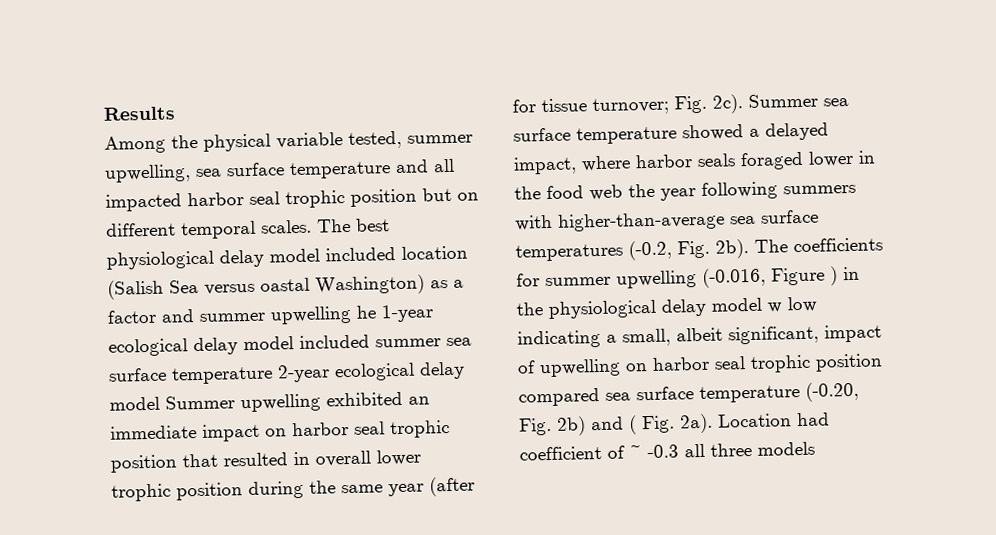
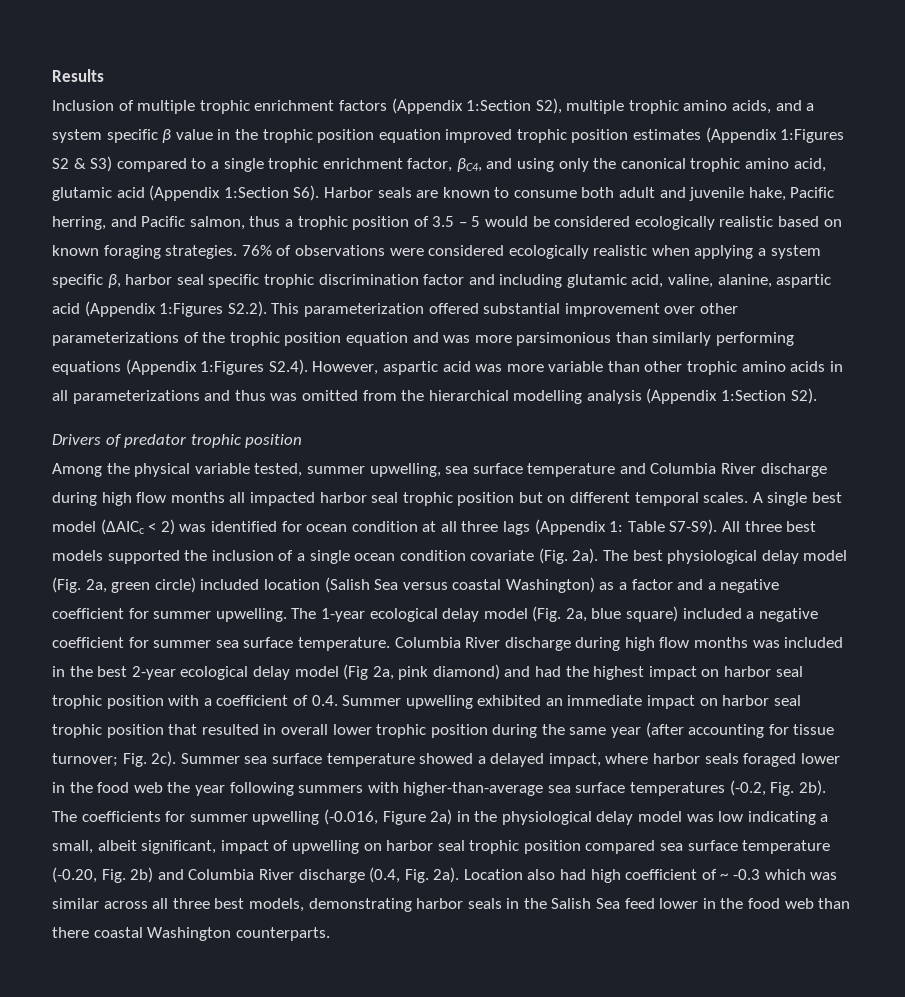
+ Inclusion of multiple trophic enrichment factors (Appendix 1:Section S2), multiple trophic amino acids, and a system specific β value in the trophic position equation improved trophic position estimates (Appendix 1:Figures S2 & S3) compared to a single trophic enrichment factor, βC4, and using only the canonical trophic amino acid, glutamic acid (Appendix 1:Section S6). Harbor seals are known to consume both adult and juvenile hake, Pacific herring, and Pacific salmon, thus a trophic position of 3.5 – 5 would be considered ecologically realistic based on known foraging strategies. 76% of observations were considered ecologically realistic when applying a system specific β, harbor seal specific trophic discrimination factor and including glutamic acid, valine, alanine, aspartic acid (Appendix 1:Figures S2.2). This parameterization offered substantial improvement over other parameterizations of the trophic position equation and was more parsimonious than similarly performing equations (Appendix 1:Figures S2.4). However, aspartic acid was more variable than other trophic amino acids in all parameterizations and thus was omitted from the hierarchical modelling analysis (Appendix 1:Section S2).
+ Drivers of predator trophic position
- Among the physical variable tested, summer upwelling, sea surface temperature and all impacted harbor seal trophic position but on different temporal scales.
+ Among the physical variable tested, summer upwelling, sea surface temperature and Columbia River discharge during high flow months all impacted harbor seal trophic position but on different temporal scales.
+ A single best model (∆AICc < 2) was identified for ocean condition at all three lags (Appendix 1: Table S7-S9). All three best models supported the inclusion of a single ocean condition covariate (Fig. 2a).
- The best physiological delay model included location (Salish Sea versus oastal Washington) as a factor and summer upwelling he 1-year ecological delay model included summer sea surface temperature 2-year ecological delay model Summer upwelling exhibited an immediate impact on harbor seal trophic position that resulted in overall lower trophic position during the same year (after for tissue turnover; Fig. 2c).
+ The best physiological delay model (Fig. 2a, green circle) included location (Salish Sea versus coastal Washington) as a factor and a negative coefficient for summer upwelling. The 1-year ecological delay model (Fig. 2a, blue square) included a negative coefficient for summer sea surface temperature. Columbia River discharge during high flow months was included in the best 2-year ecological delay model (Fig 2a, pink diamond) and had the highest impact on harbor seal trophic position with a coefficient of 0.4. Summer upwelling exhibited an immediate impact on harbor seal trophic position that resulted in overall lower trophic position during the same year (after accounting for tissue turnover; Fig. 2c).
- The coefficients for summer upwelling (-0.016, Figure ) in the physiological delay model w low indicating a small, albeit significant, impact of upwelling on harbor seal trophic position compared sea surface temperature (-0.20, Fig. 2b) and ( Fig. 2a). Location had coefficient of ~ -0.3 all three models
+ The coefficients for summer upwelling (-0.016, Figure 2a) in the physiological delay model was low indicating a small, albeit significant, impact of upwelling on harbor seal trophic position compared sea surface temperature (-0.20, Fig. 2b) and Columbia River discharge (0.4, Fig. 2a). Location also had high coefficient of ~ -0.3 which was similar across all three best models, demonstrating harbor seals in the Salish Sea feed lower in the food web than there coastal Washington counterparts.

